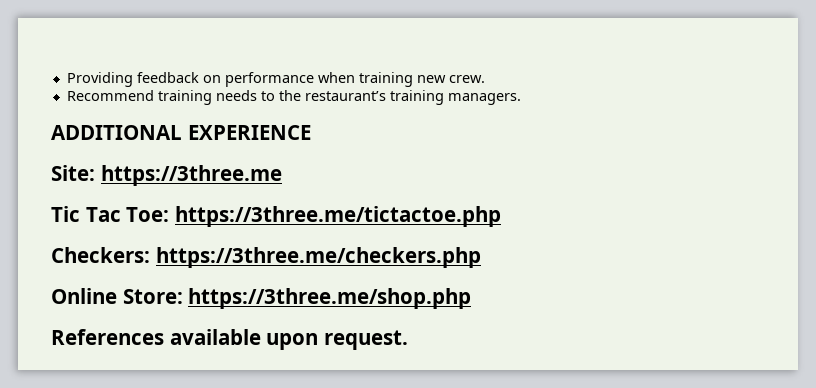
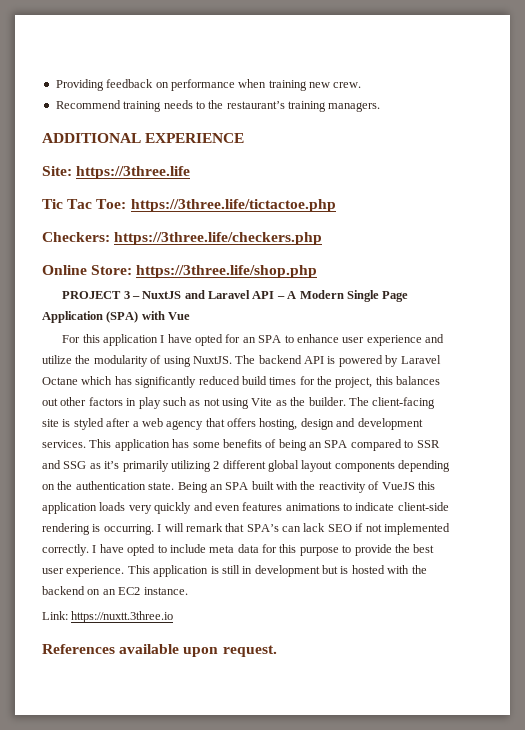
- Site: https://3three.me
+ Site: https://3three.life
- Tic Tac Toe: https://3three.me/tictactoe.php
+ Tic Tac Toe: https://3three.life/tictactoe.php
- Checkers: https://3three.me/checkers.php
+ Checkers: https://3three.life/checkers.php
- Online Store: https://3three.me/shop.php
+ Online Store: https://3three.life/shop.php
+ PROJECT 3 – NuxtJS and Laravel API – A Modern Single Page Application (SPA) with Vue
+ For this application I have opted for an SPA to enhance user experience and utilize the modularity of using NuxtJS. The backend API is powered by Laravel Octane which has significantly reduced build times for the project, this balances out other factors in play such as not using Vite as the builder. The client-facing site is styled after a web agency that offers hosting, design and development services. This application has some benefits of being an SPA compared to SSR and SSG as it’s primarily utilizing 2 different global layout components depending on the authentication state. Being an SPA built with the reactivity of VueJS this application loads very quickly and even features animations to indicate client-side rendering is occurring. I will remark that SPA’s can lack SEO if not implemented correctly. I have opted to include meta data for this purpose to provide the best user experience. This application is still in development but is hosted with the backend on an EC2 instance.
+ Link: https://nuxtt.3three.io

